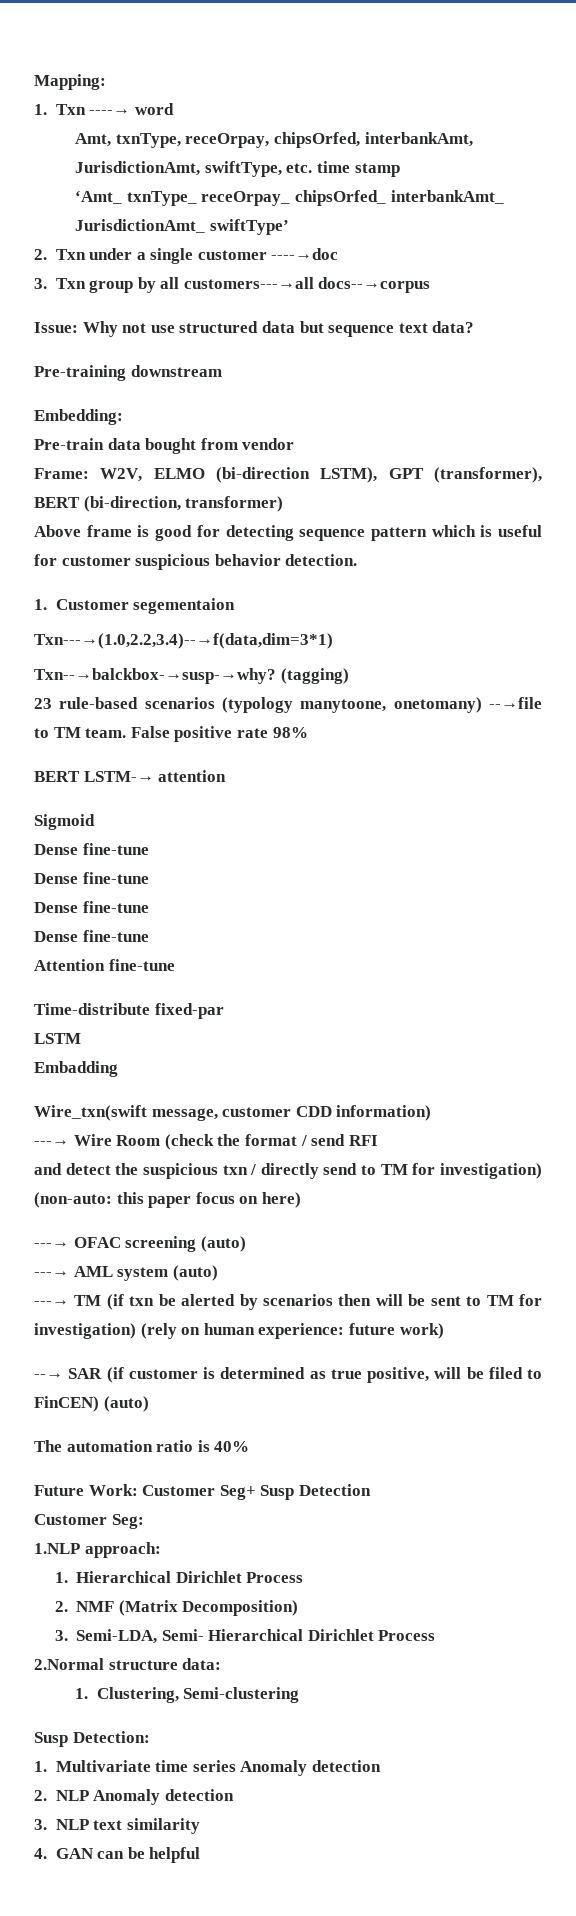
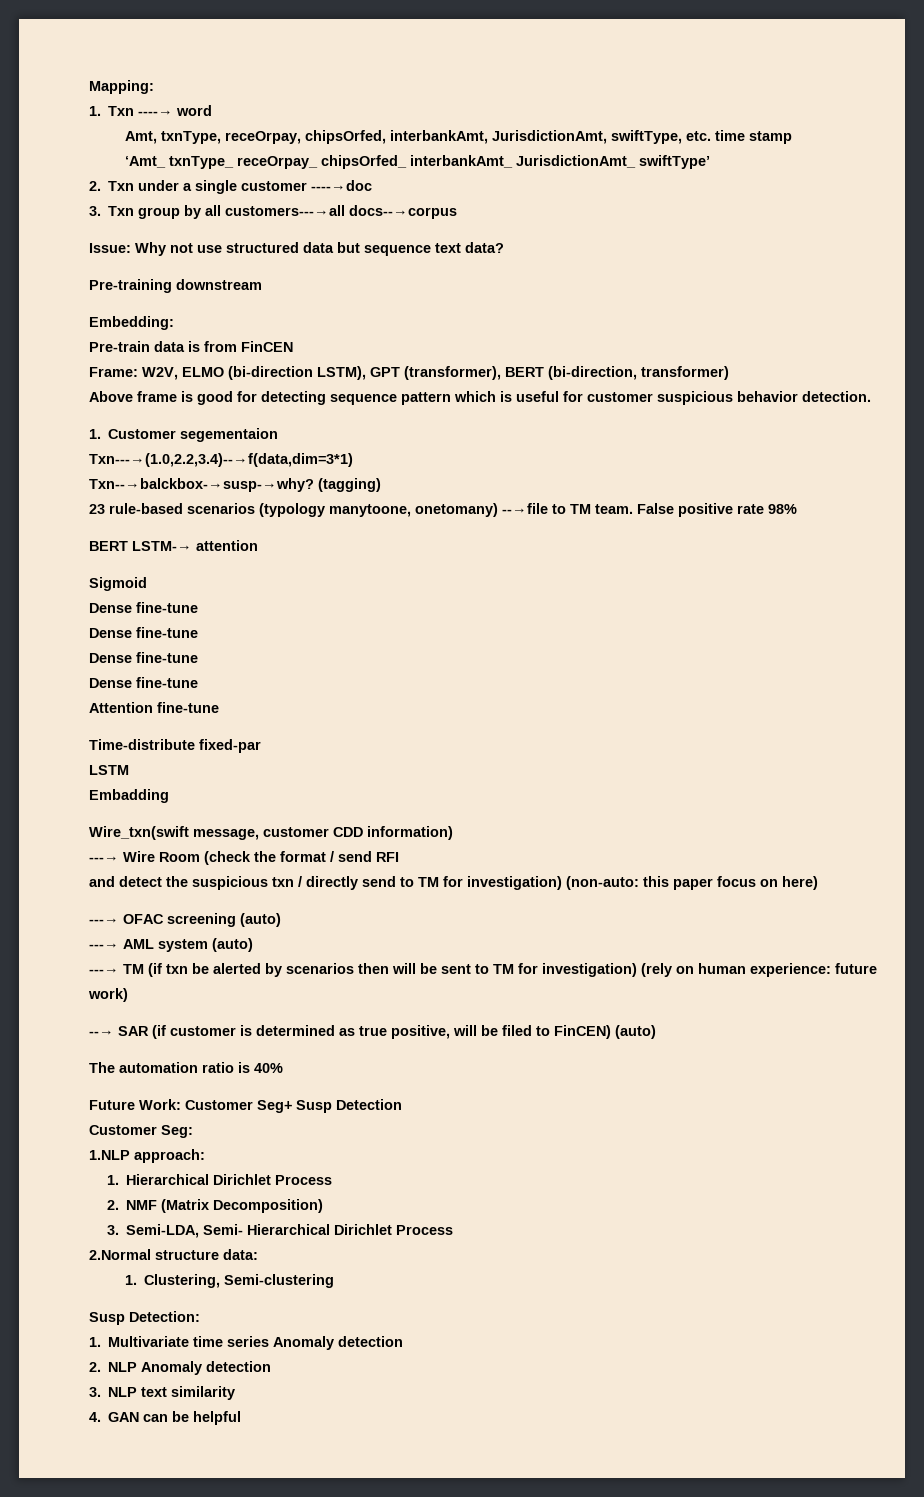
- Pre-train data bought from vendor
+ Pre-train data is from FinCEN

